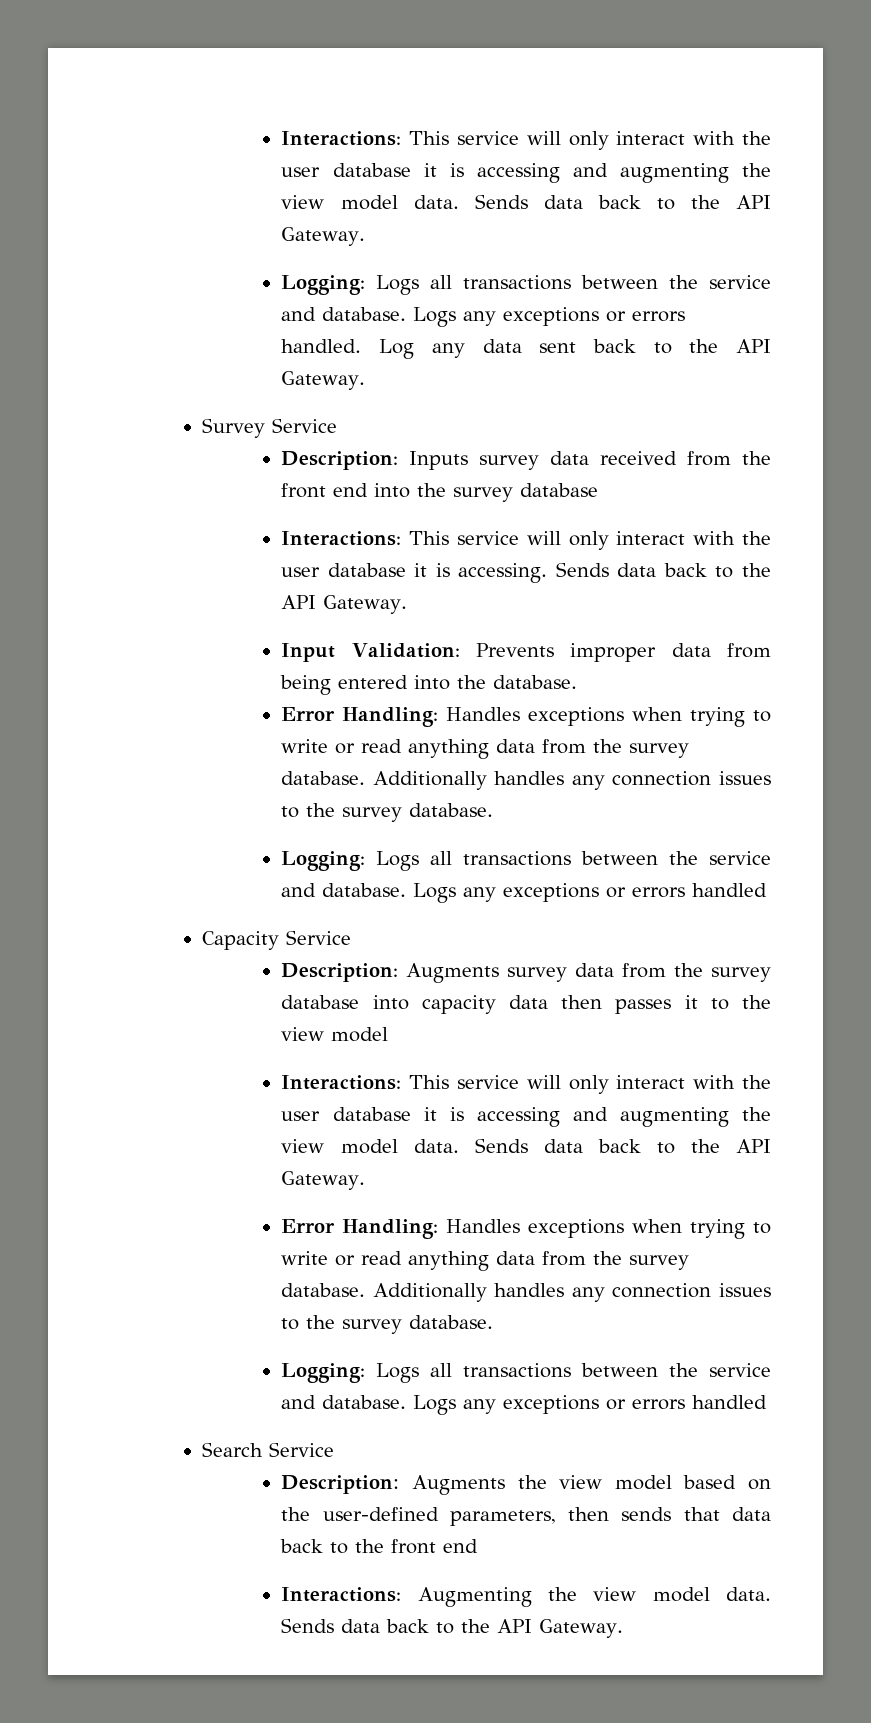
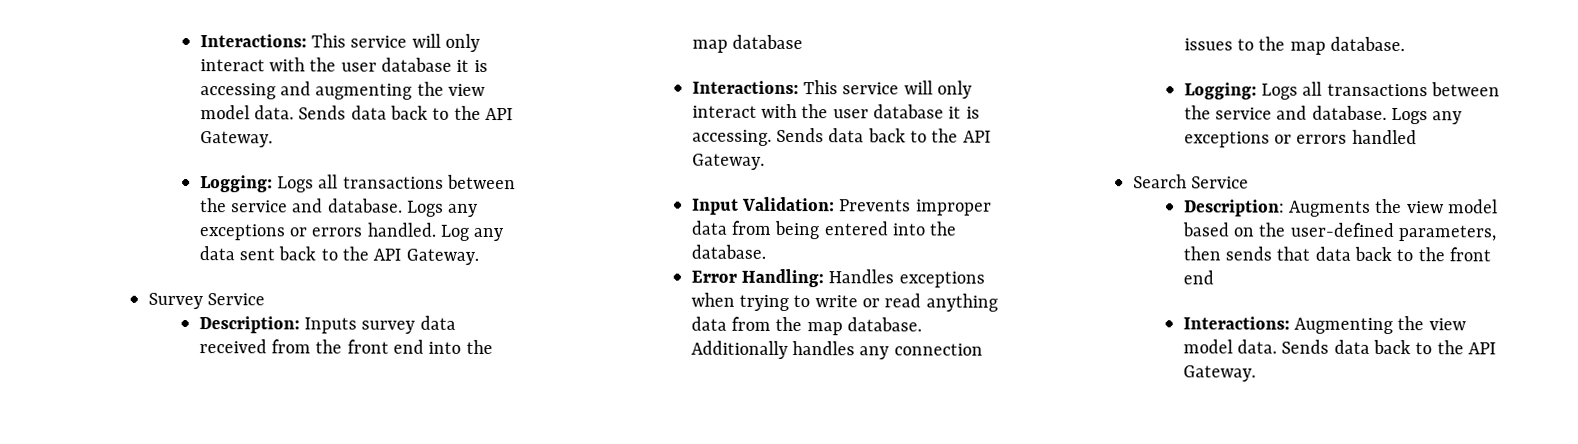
- Description: Inputs survey data received from the front end into the survey database
+ Description: Inputs survey data received from the front end into the map database
  Input Validation: Prevents improper data from being entered into the database.
- Error Handling: Handles exceptions when trying to write or read anything data from the survey database. Additionally handles any connection issues to the survey database.
- Logging: Logs all transactions between the service and database. Logs any exceptions or errors handled
- Capacity Service
- Description: Augments survey data from the survey database into capacity data then passes it to the view model
- Interactions: This service will only interact with the user database it is accessing and augmenting the view model data. Sends data back to the API Gateway.
- Error Handling: Handles exceptions when trying to write or read anything data from the survey database. Additionally handles any connection issues to the survey database.
+ Error Handling: Handles exceptions when trying to write or read anything data from the map database. Additionally handles any connection issues to the map database.

